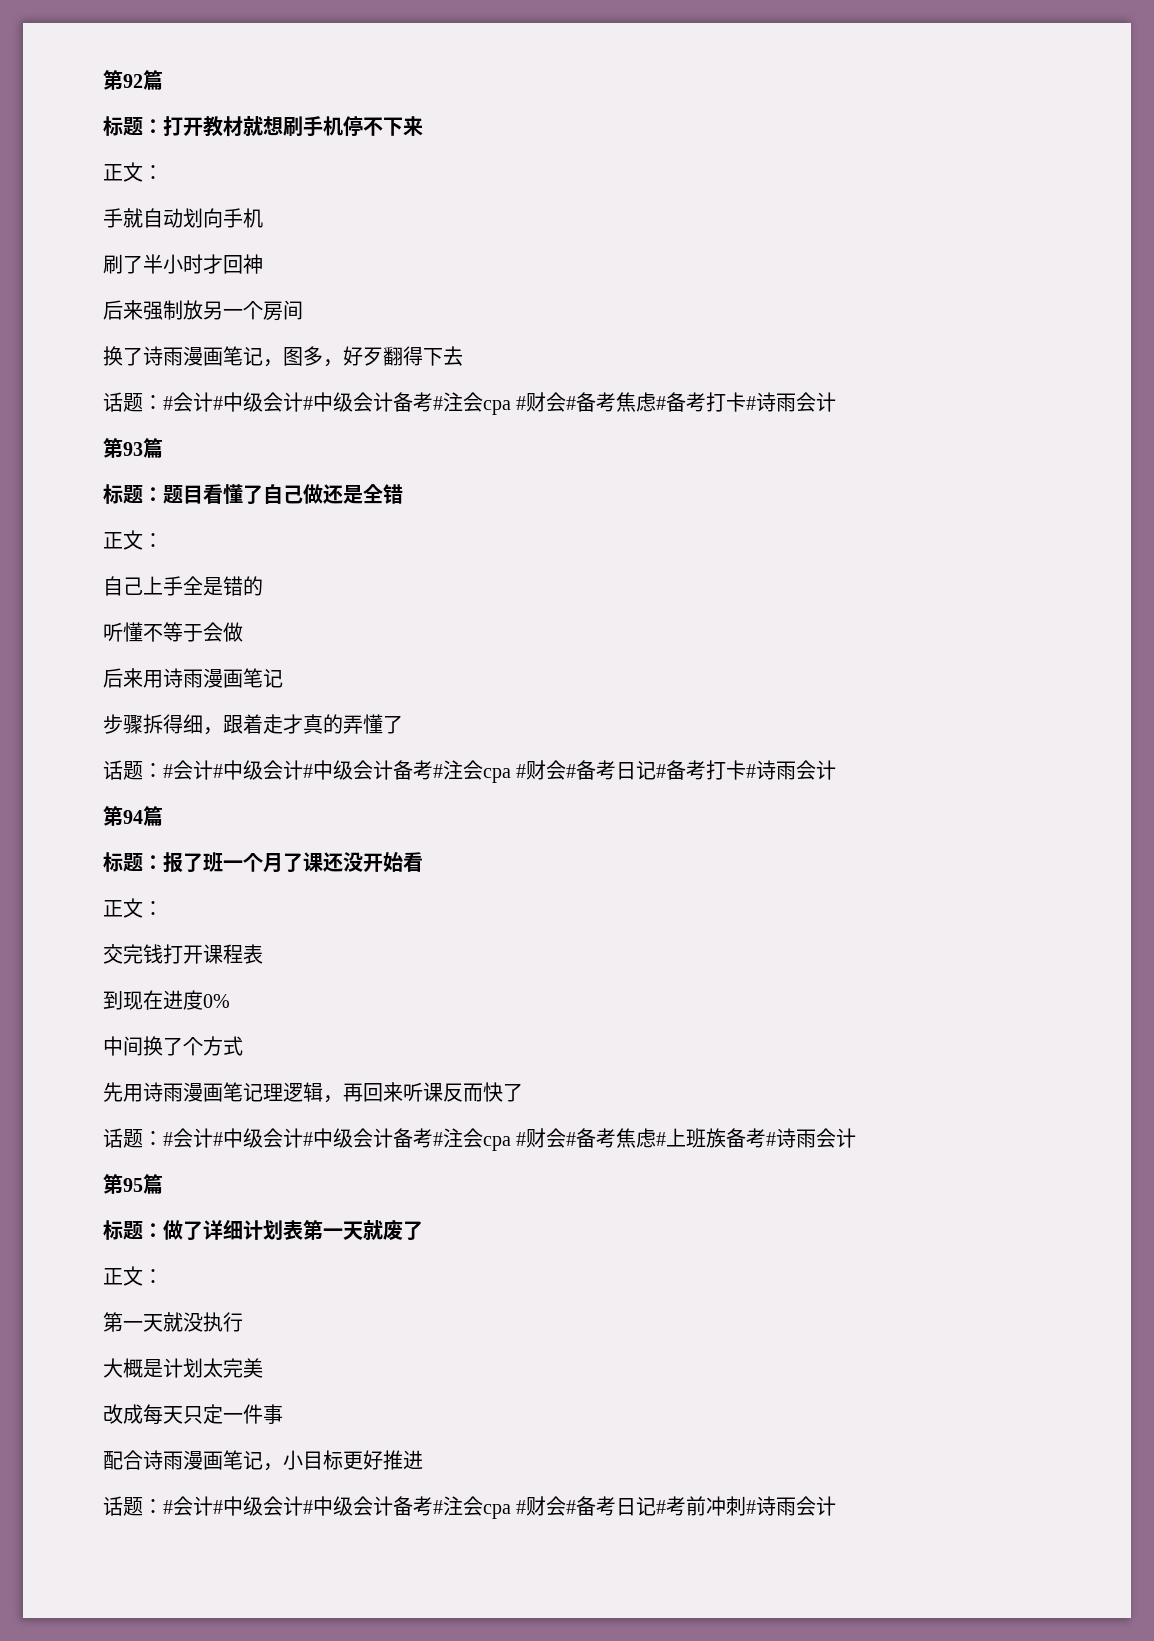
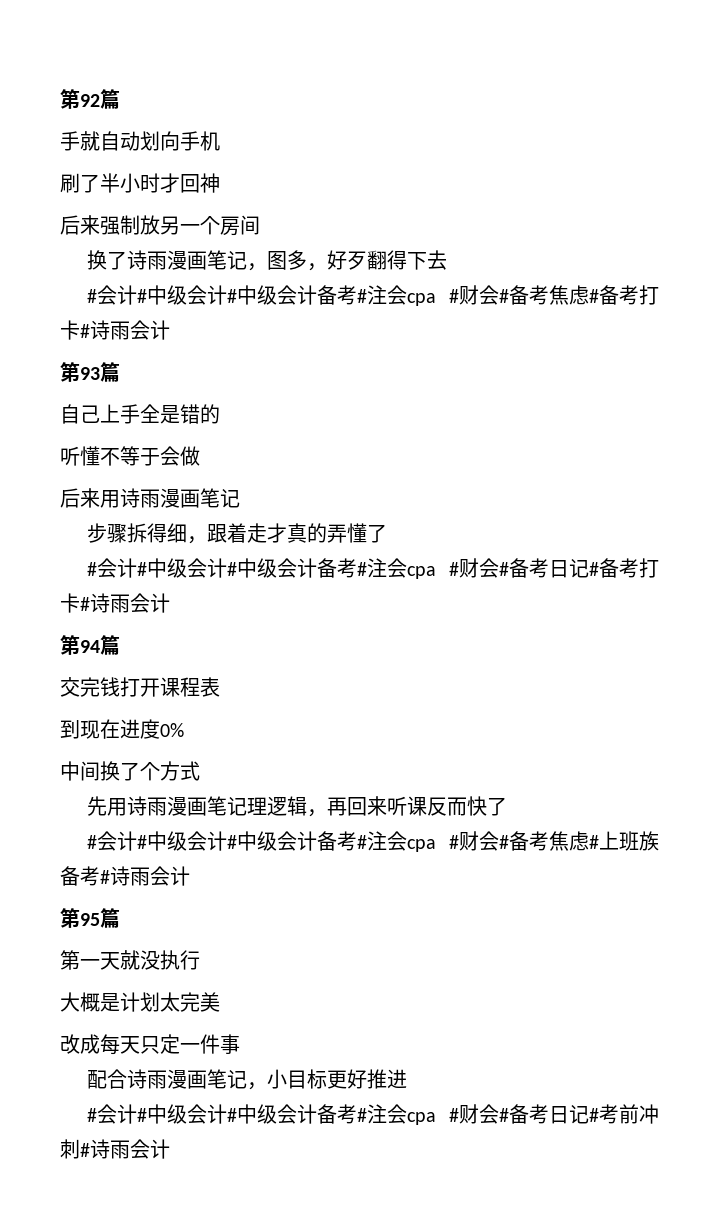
- 标题：打开教材就想刷手机停不下来
- 正文：
- 话题：#会计#中级会计#中级会计备考#注会cpa #财会#备考焦虑#备考打卡#诗雨会计
+ #会计#中级会计#中级会计备考#注会cpa #财会#备考焦虑#备考打卡#诗雨会计
- 标题：题目看懂了自己做还是全错
- 正文：
- 话题：#会计#中级会计#中级会计备考#注会cpa #财会#备考日记#备考打卡#诗雨会计
+ #会计#中级会计#中级会计备考#注会cpa #财会#备考日记#备考打卡#诗雨会计
- 标题：报了班一个月了课还没开始看
- 正文：
- 话题：#会计#中级会计#中级会计备考#注会cpa #财会#备考焦虑#上班族备考#诗雨会计
+ #会计#中级会计#中级会计备考#注会cpa #财会#备考焦虑#上班族备考#诗雨会计
- 标题：做了详细计划表第一天就废了
- 正文：
- 话题：#会计#中级会计#中级会计备考#注会cpa #财会#备考日记#考前冲刺#诗雨会计
+ #会计#中级会计#中级会计备考#注会cpa #财会#备考日记#考前冲刺#诗雨会计

